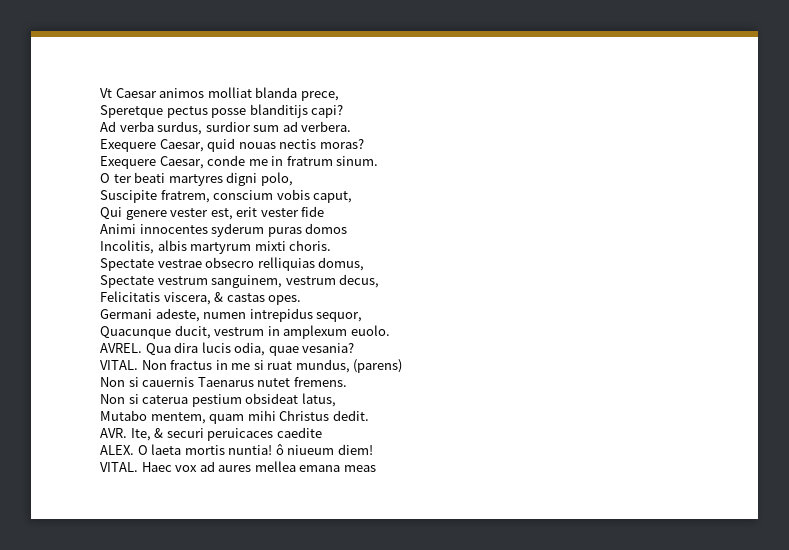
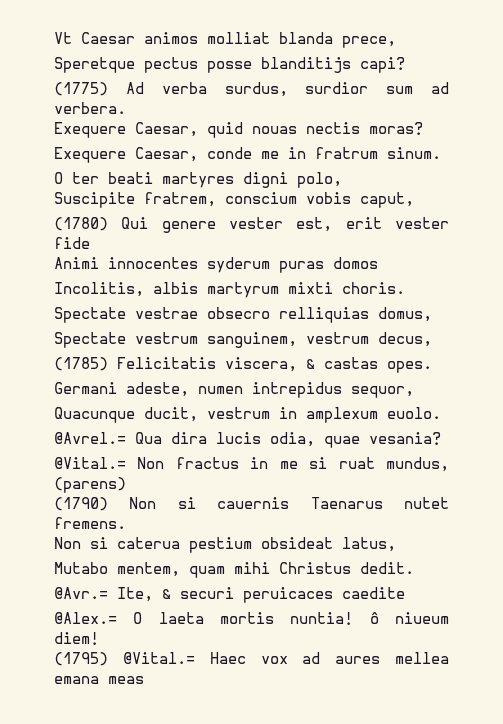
- Ad verba surdus, surdior sum ad verbera.
+ (1775) Ad verba surdus, surdior sum ad verbera.
- Qui genere vester est, erit vester fide
+ (1780) Qui genere vester est, erit vester fide
- Felicitatis viscera, & castas opes.
+ (1785) Felicitatis viscera, & castas opes.
- AVREL. Qua dira lucis odia, quae vesania?
+ @Avrel.= Qua dira lucis odia, quae vesania?
- VITAL. Non fractus in me si ruat mundus, (parens)
+ @Vital.= Non fractus in me si ruat mundus, (parens)
- Non si cauernis Taenarus nutet fremens.
+ (1790) Non si cauernis Taenarus nutet fremens.
- AVR. Ite, & securi peruicaces caedite
+ @Avr.= Ite, & securi peruicaces caedite
- ALEX. O laeta mortis nuntia! ô niueum diem!
+ @Alex.= O laeta mortis nuntia! ô niueum diem!
- VITAL. Haec vox ad aures mellea emana meas
+ (1795) @Vital.= Haec vox ad aures mellea emana meas

